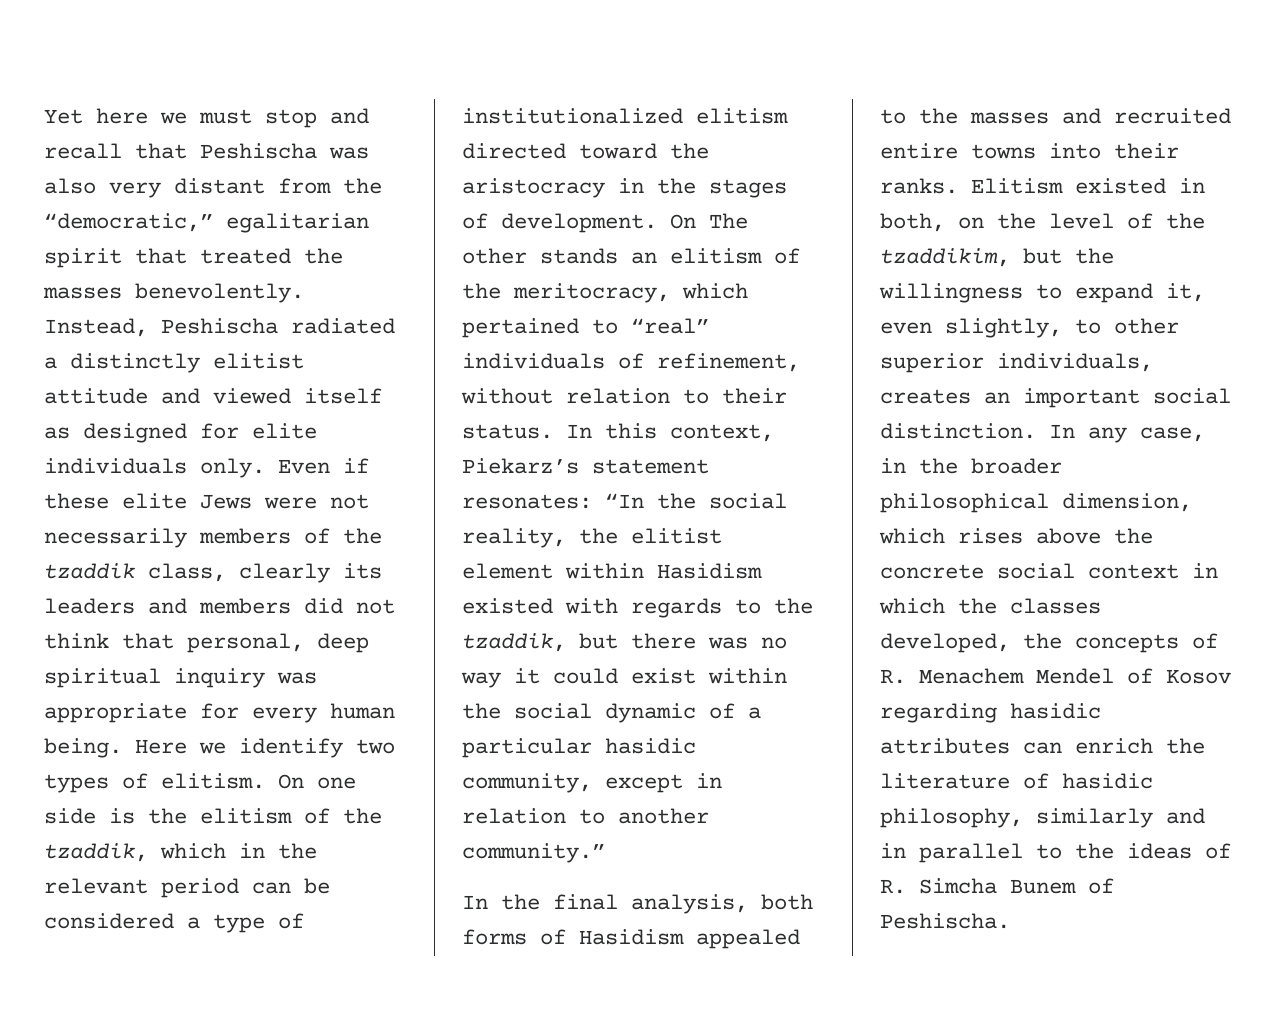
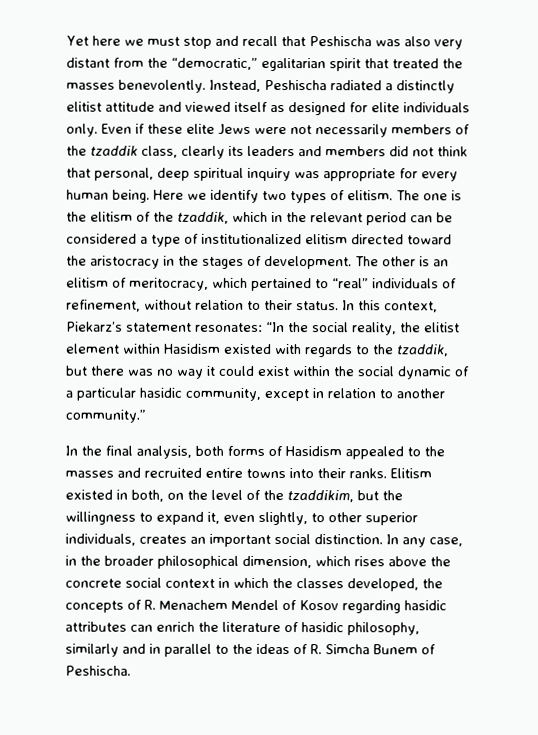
- On one side is the elitism of the tzaddik, which in the relevant period can be considered a type of institutionalized elitism directed toward the aristocracy in the stages of development.
+ The one is the elitism of the tzaddik, which in the relevant period can be considered a type of institutionalized elitism directed toward the aristocracy in the stages of development.
- On The other stands an elitism of the meritocracy, which pertained to “real” individuals of refinement, without relation to their status.
+ The other is an elitism of meritocracy, which pertained to “real” individuals of refinement, without relation to their status.

